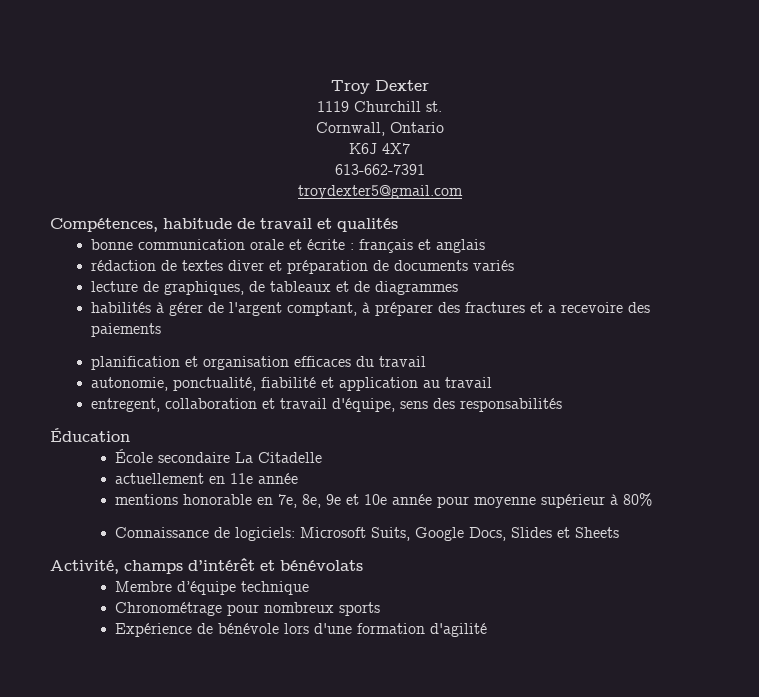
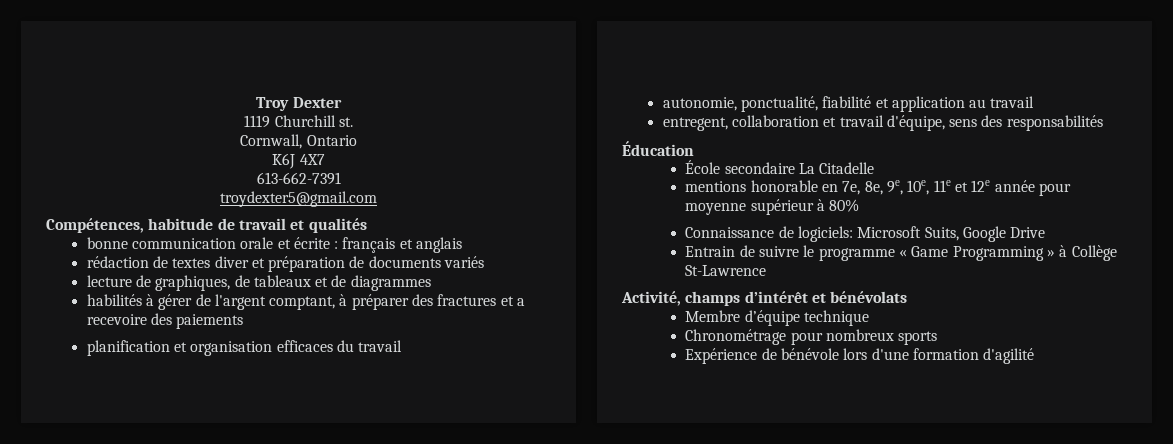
- actuellement en 11e année
- mentions honorable en 7e, 8e, 9e et 10e année pour moyenne supérieur à 80%
+ mentions honorable en 7e, 8e, 9e, 10e, 11e et 12e année pour moyenne supérieur à 80%
- Connaissance de logiciels: Microsoft Suits, Google Docs, Slides et Sheets
+ Connaissance de logiciels: Microsoft Suits, Google Drive
+ Entrain de suivre le programme « Game Programming » à Collège St-Lawrence

